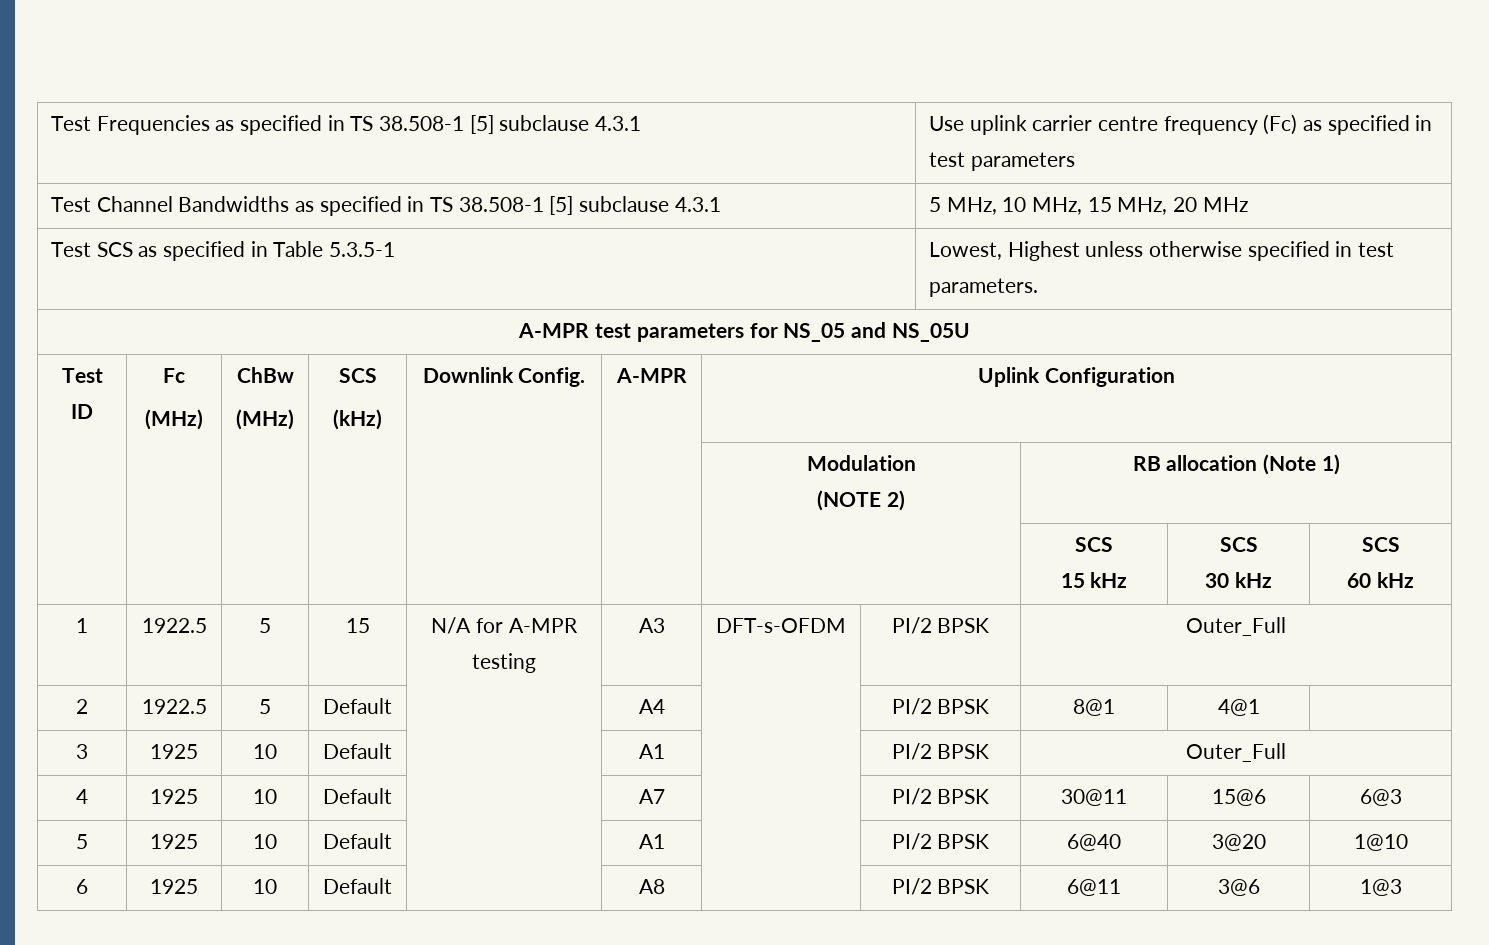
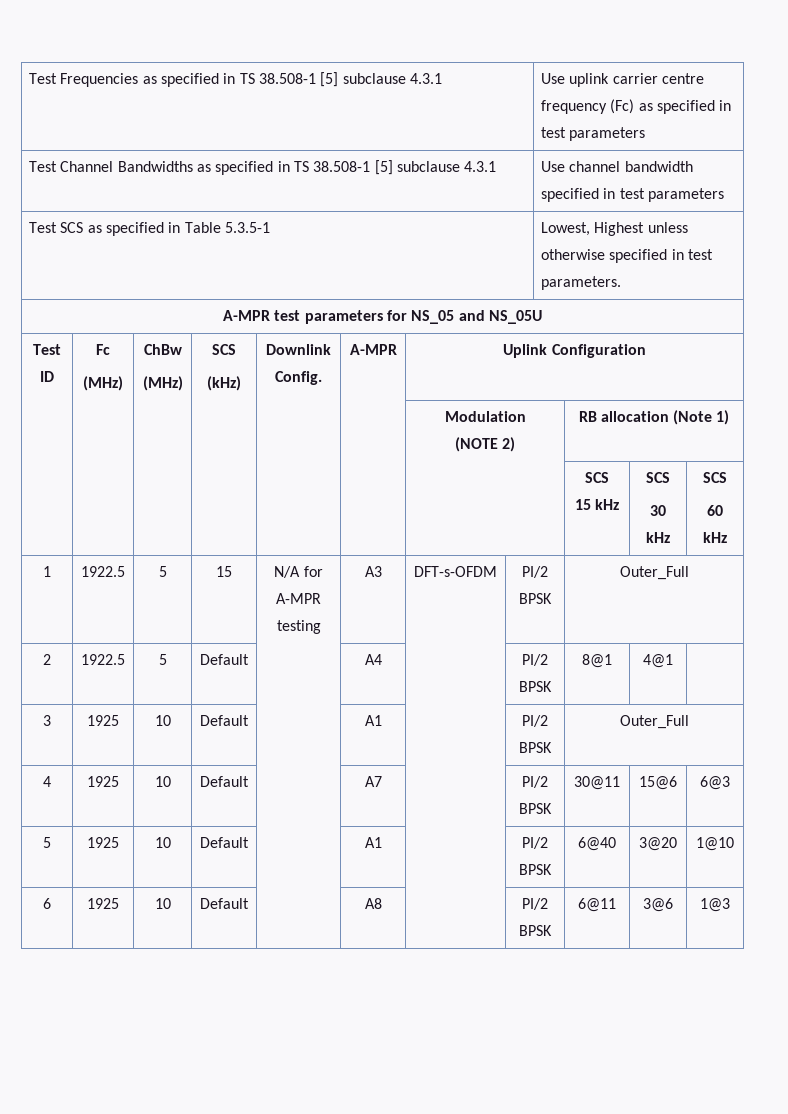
- Test Channel Bandwidths as specified in TS 38.508-1 [5] subclause 4.3.1 | 5 MHz, 10 MHz, 15 MHz, 20 MHz
+ Test Channel Bandwidths as specified in TS 38.508-1 [5] subclause 4.3.1 | Use channel bandwidth specified in test parameters

